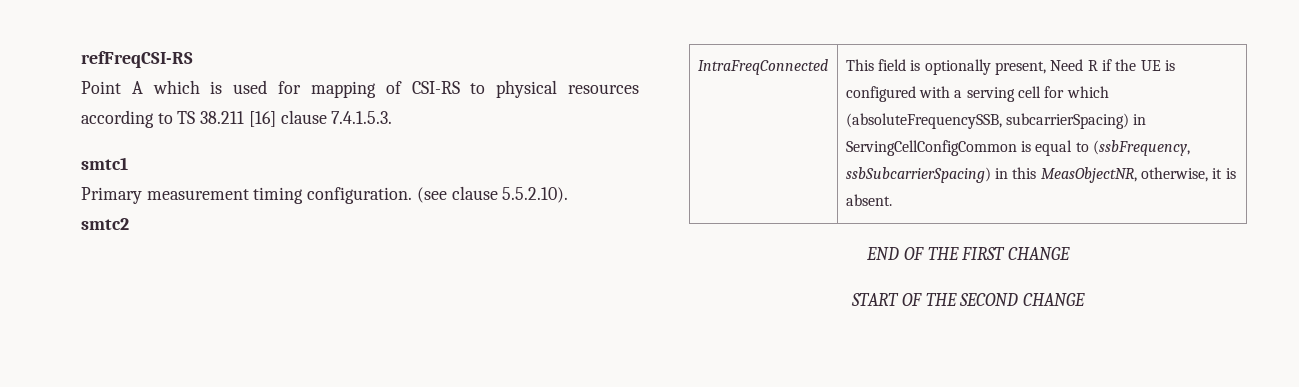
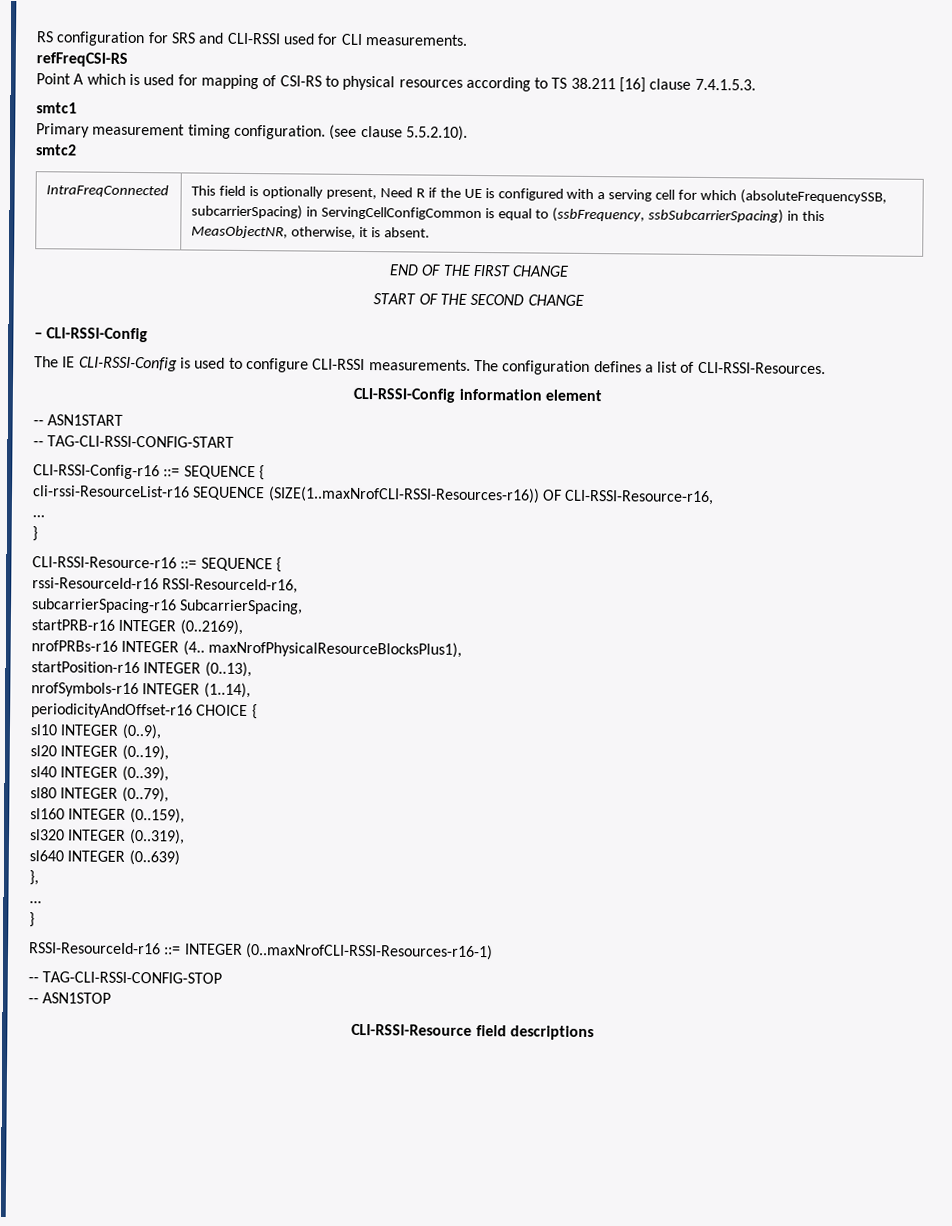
+ RS configuration for SRS and CLI-RSSI used for CLI measurements.
+ – CLI-RSSI-Config
+ The IE CLI-RSSI-Config is used to configure CLI-RSSI measurements. The configuration defines a list of CLI-RSSI-Resources.
+ CLI-RSSI-Config information element
+ -- ASN1START
+ -- TAG-CLI-RSSI-CONFIG-START
+ CLI-RSSI-Config-r16 ::= SEQUENCE {
+ cli-rssi-ResourceList-r16 SEQUENCE (SIZE(1..maxNrofCLI-RSSI-Resources-r16)) OF CLI-RSSI-Resource-r16,
+ ...
+ }
+ CLI-RSSI-Resource-r16 ::= SEQUENCE {
+ rssi-ResourceId-r16 RSSI-ResourceId-r16,
+ subcarrierSpacing-r16 SubcarrierSpacing,
+ startPRB-r16 INTEGER (0..2169),
+ nrofPRBs-r16 INTEGER (4.. maxNrofPhysicalResourceBlocksPlus1),
+ startPosition-r16 INTEGER (0..13),
+ nrofSymbols-r16 INTEGER (1..14),
+ periodicityAndOffset-r16 CHOICE {
+ sl10 INTEGER (0..9),
+ sl20 INTEGER (0..19),
+ sl40 INTEGER (0..39),
+ sl80 INTEGER (0..79),
+ sl160 INTEGER (0..159),
+ sl320 INTEGER (0..319),
+ sl640 INTEGER (0..639)
+ },
+ ...
+ }
+ RSSI-ResourceId-r16 ::= INTEGER (0..maxNrofCLI-RSSI-Resources-r16-1)
+ -- TAG-CLI-RSSI-CONFIG-STOP
+ -- ASN1STOP
+ CLI-RSSI-Resource field descriptions

